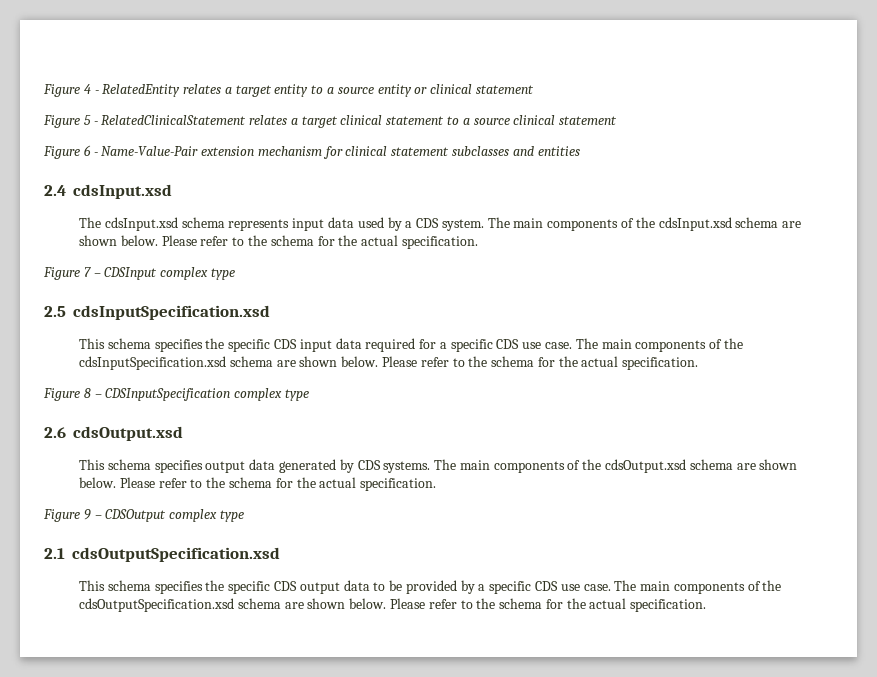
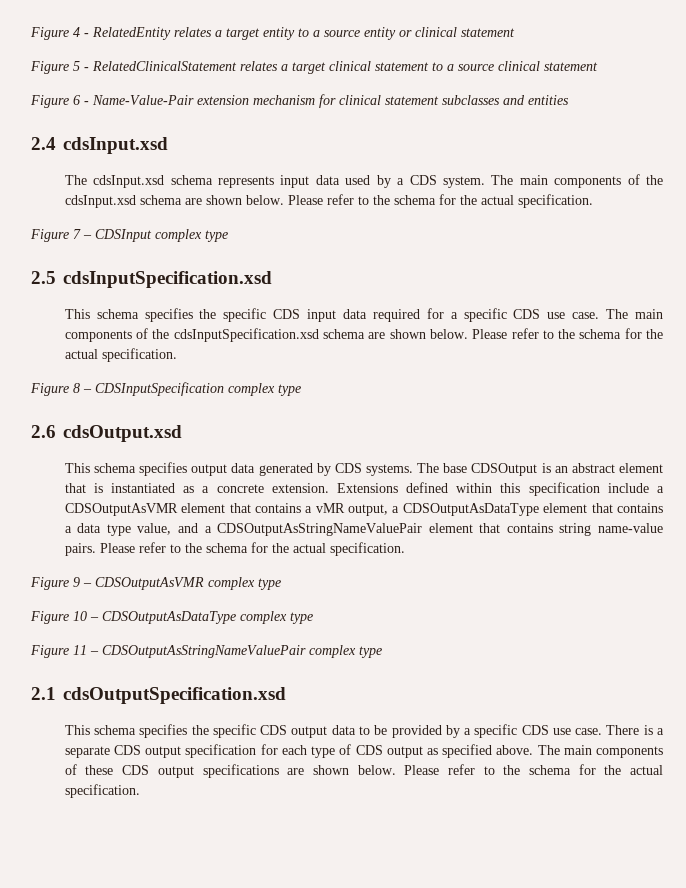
- The main components of the cdsOutput.xsd schema are shown below.
+ The base CDSOutput is an abstract element that is instantiated as a concrete extension. Extensions defined within this specification include a CDSOutputAsVMR element that contains a vMR output, a CDSOutputAsDataType element that contains a data type value, and a CDSOutputAsStringNameValuePair element that contains string name-value pairs.
- Figure 9 – CDSOutput complex type
+ Figure 9 – CDSOutputAsVMR complex type
+ Figure 10 – CDSOutputAsDataType complex type
+ Figure 11 – CDSOutputAsStringNameValuePair complex type
- The main components of the cdsOutputSpecification.xsd schema are shown below.
+ There is a separate CDS output specification for each type of CDS output as specified above. The main components of these CDS output specifications are shown below.

